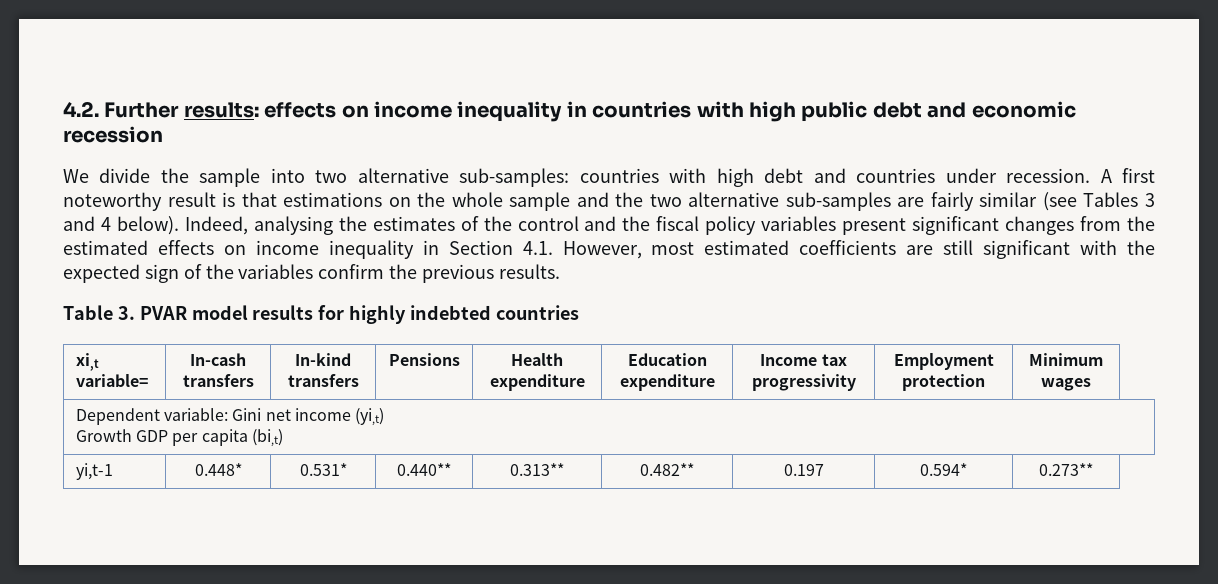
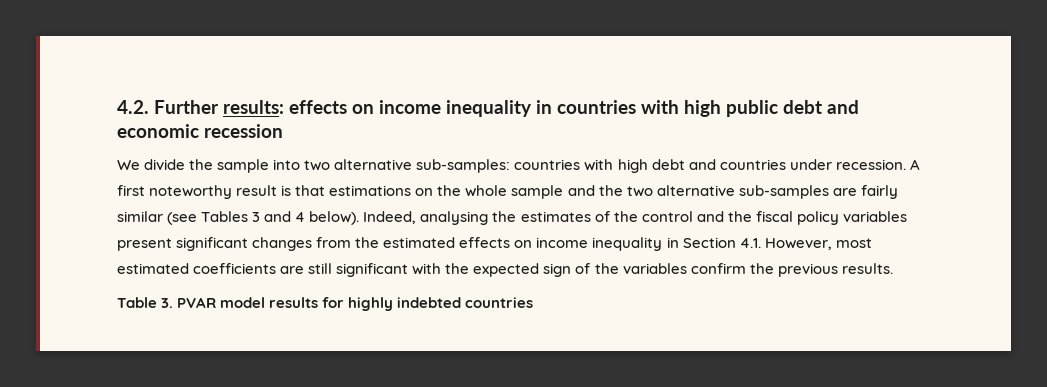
- xi,t variable= | In-cash transfers | In-kind transfers | Pensions | Health expenditure | Education expenditure | Income tax progressivity | Employment protection | Minimum wages
- Dependent variable: Gini net income (yi,t)
- Growth GDP per capita (bi,t)
- yi,t-1 | 0.448* | 0.531* | 0.440** | 0.313** | 0.482** | 0.197 | 0.594* | 0.273**

